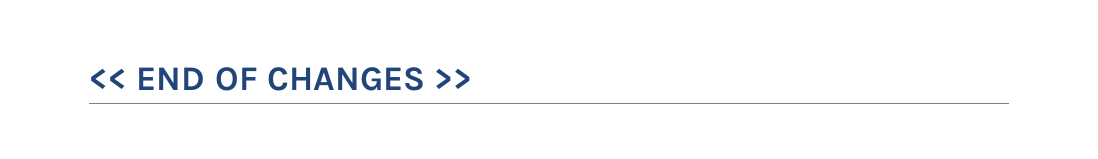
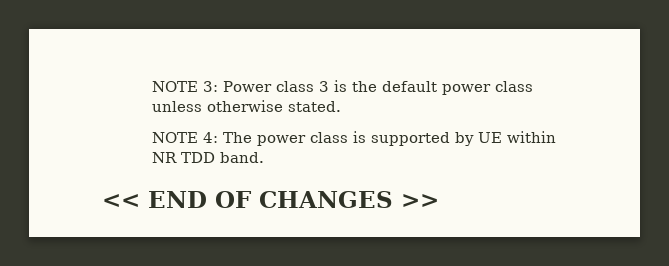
+ NOTE 3: Power class 3 is the default power class unless otherwise stated.
+ NOTE 4: The power class is supported by UE within NR TDD band.

